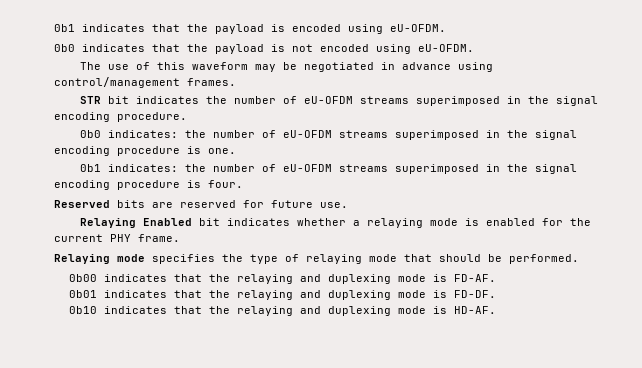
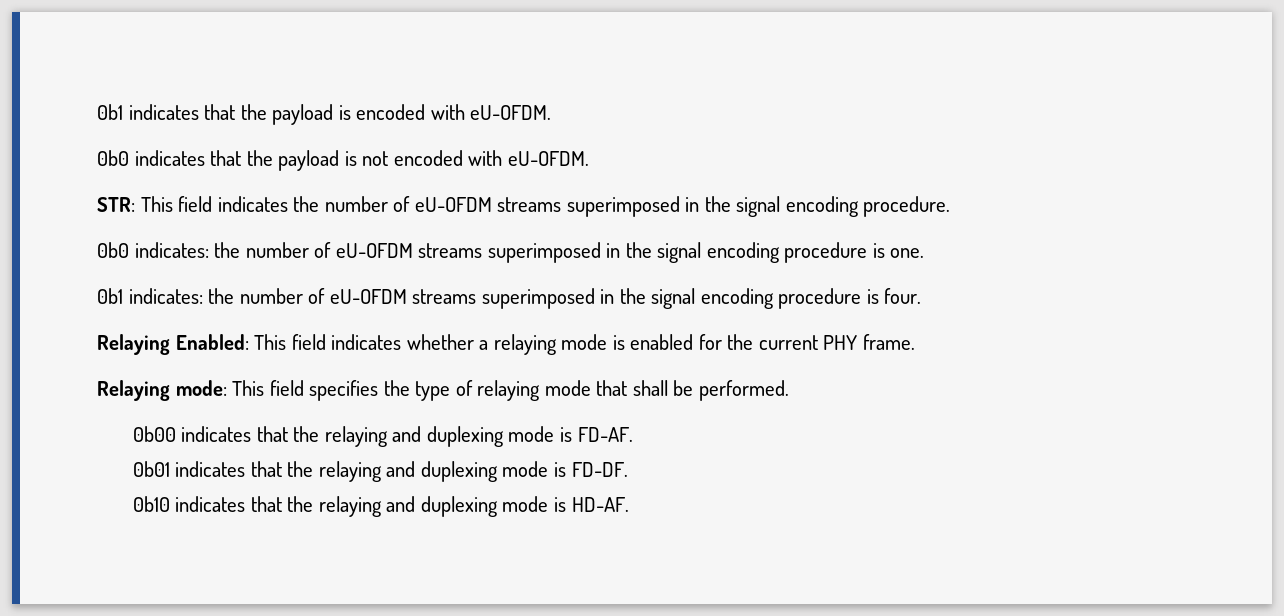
- 0b1 indicates that the payload is encoded using eU-OFDM.
+ 0b1 indicates that the payload is encoded with eU-OFDM.
- 0b0 indicates that the payload is not encoded using eU-OFDM.
- The use of this waveform may be negotiated in advance using control/management frames.
- STR bit indicates the number of eU-OFDM streams superimposed in the signal encoding procedure.
+ 0b0 indicates that the payload is not encoded with eU-OFDM.
+ STR: This field indicates the number of eU-OFDM streams superimposed in the signal encoding procedure.
- Reserved bits are reserved for future use.
- Relaying Enabled bit indicates whether a relaying mode is enabled for the current PHY frame.
+ Relaying Enabled: This field indicates whether a relaying mode is enabled for the current PHY frame.
- Relaying mode specifies the type of relaying mode that should be performed.
+ Relaying mode: This field specifies the type of relaying mode that shall be performed.

